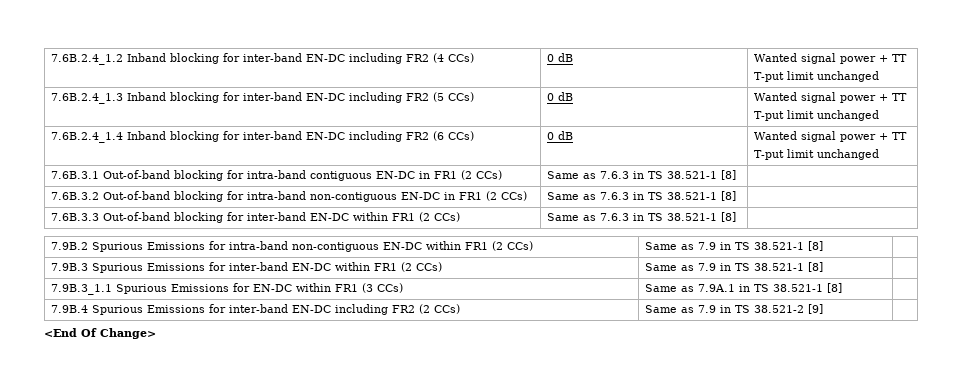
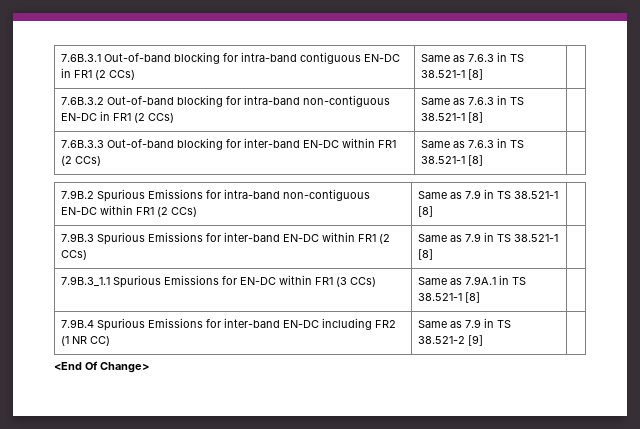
- 7.6B.2.4_1.2 Inband blocking for inter-band EN-DC including FR2 (4 CCs) | 0 dB | Wanted signal power + TT
- T-put limit unchanged
- 7.6B.2.4_1.3 Inband blocking for inter-band EN-DC including FR2 (5 CCs) | 0 dB | Wanted signal power + TT
- T-put limit unchanged
- 7.6B.2.4_1.4 Inband blocking for inter-band EN-DC including FR2 (6 CCs) | 0 dB | Wanted signal power + TT
- T-put limit unchanged
- 7.9B.4 Spurious Emissions for inter-band EN-DC including FR2 (2 CCs) | Same as 7.9 in TS 38.521-2 [9] |
+ 7.9B.4 Spurious Emissions for inter-band EN-DC including FR2 (1 NR CC) | Same as 7.9 in TS 38.521-2 [9] |

